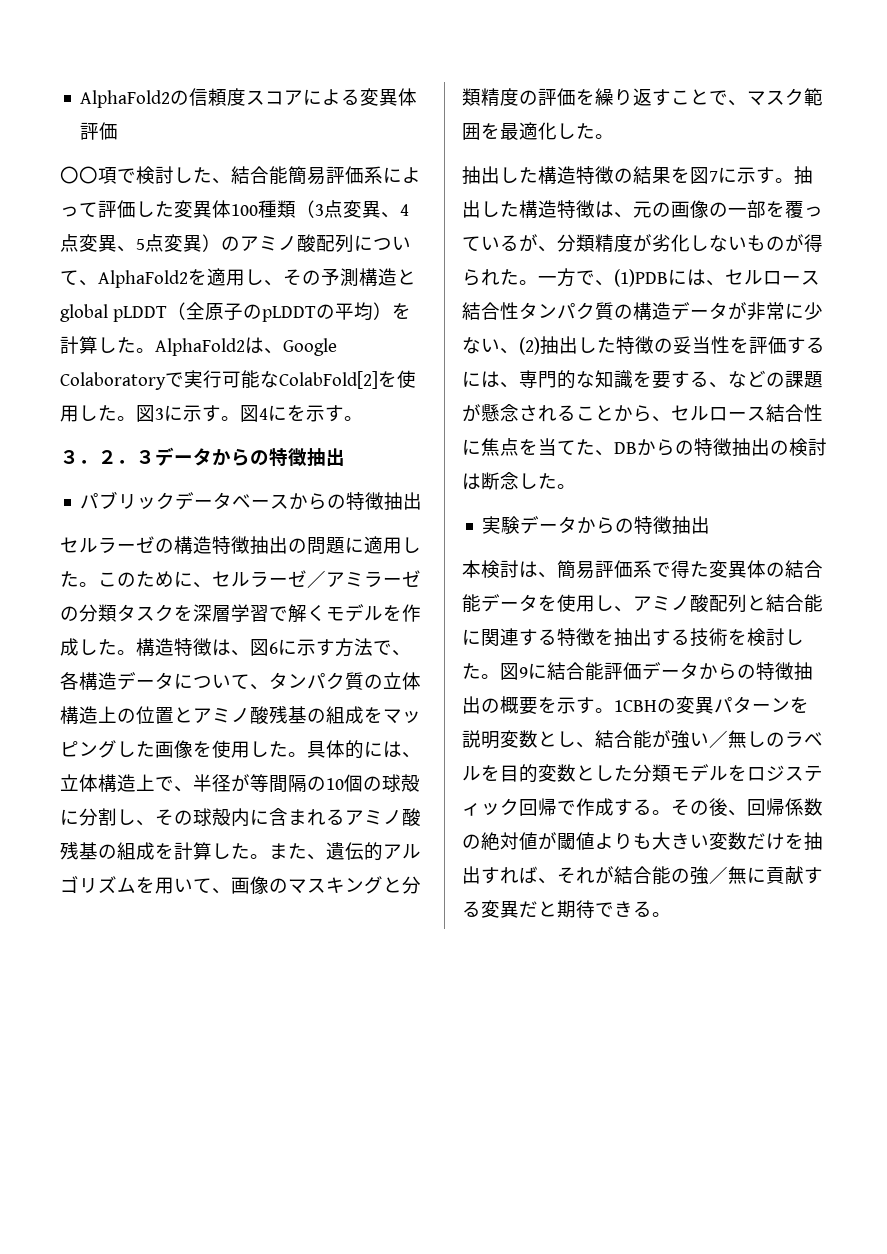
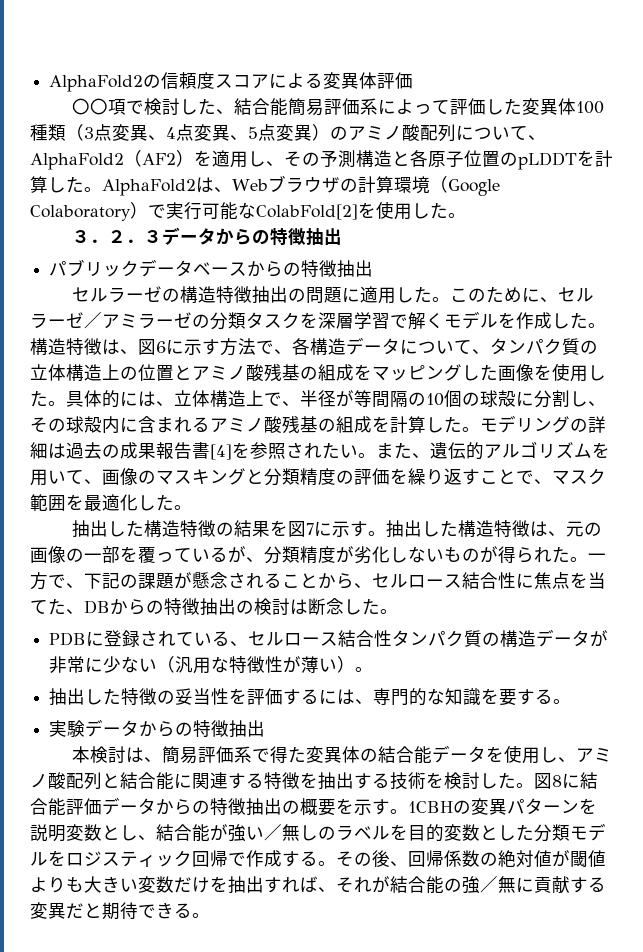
- 〇〇項で検討した、結合能簡易評価系によって評価した変異体100種類（3点変異、4点変異、5点変異）のアミノ酸配列について、AlphaFold2を適用し、その予測構造とglobal pLDDT（全原子のpLDDTの平均）を計算した。
+ 〇〇項で検討した、結合能簡易評価系によって評価した変異体100種類（3点変異、4点変異、5点変異）のアミノ酸配列について、AlphaFold2（AF2）を適用し、その予測構造と各原子位置のpLDDTを計算した。
- AlphaFold2は、Google Colaboratoryで実行可能なColabFold[2]を使用した。図3に示す。図4にを示す。
+ AlphaFold2は、Webブラウザの計算環境（Google Colaboratory）で実行可能なColabFold[2]を使用した。
+ モデリングの詳細は過去の成果報告書[4]を参照されたい。
- 一方で、(1)PDBには、セルロース結合性タンパク質の構造データが非常に少ない、(2)抽出した特徴の妥当性を評価するには、専門的な知識を要する、などの課題が懸念されることから、セルロース結合性に焦点を当てた、DBからの特徴抽出の検討は断念した。
+ 一方で、下記の課題が懸念されることから、セルロース結合性に焦点を当てた、DBからの特徴抽出の検討は断念した。
+ PDBに登録されている、セルロース結合性タンパク質の構造データが非常に少ない（汎用な特徴性が薄い）。
+ 抽出した特徴の妥当性を評価するには、専門的な知識を要する。
- 図9に結合能評価データからの特徴抽出の概要を示す。
+ 図8に結合能評価データからの特徴抽出の概要を示す。

